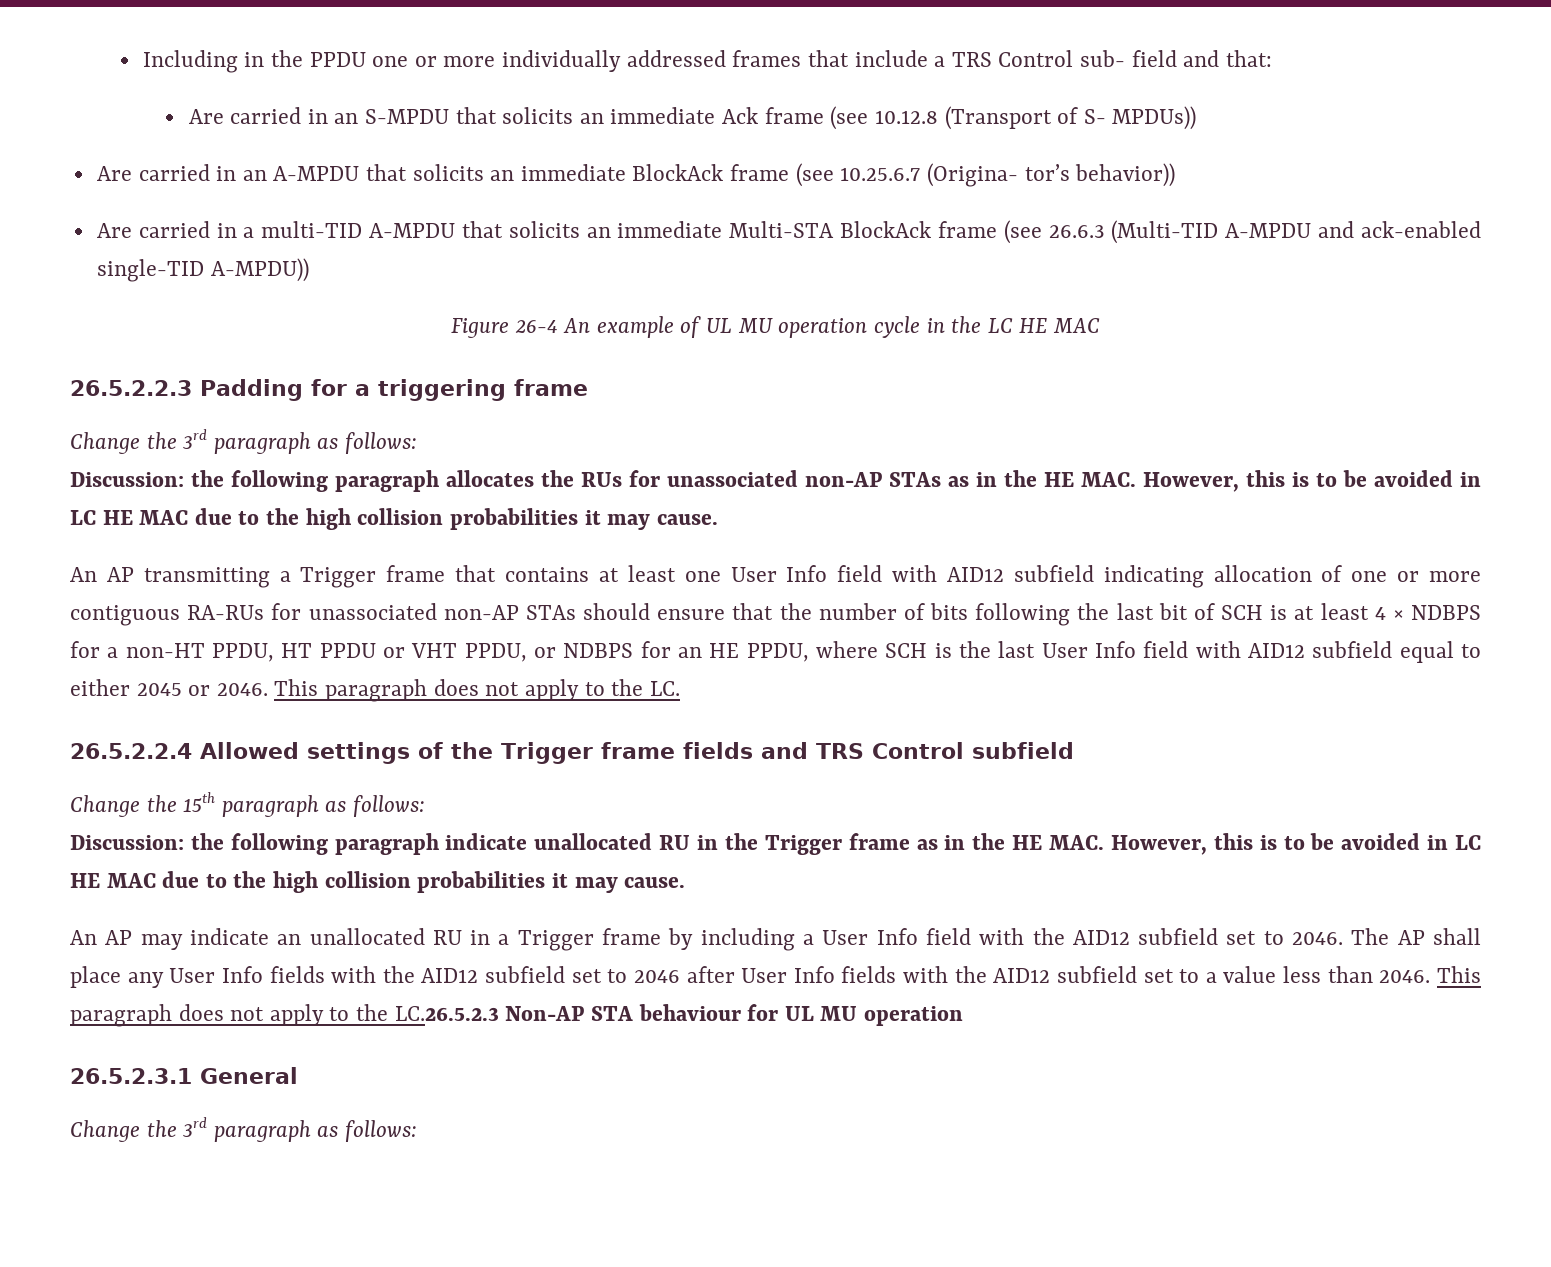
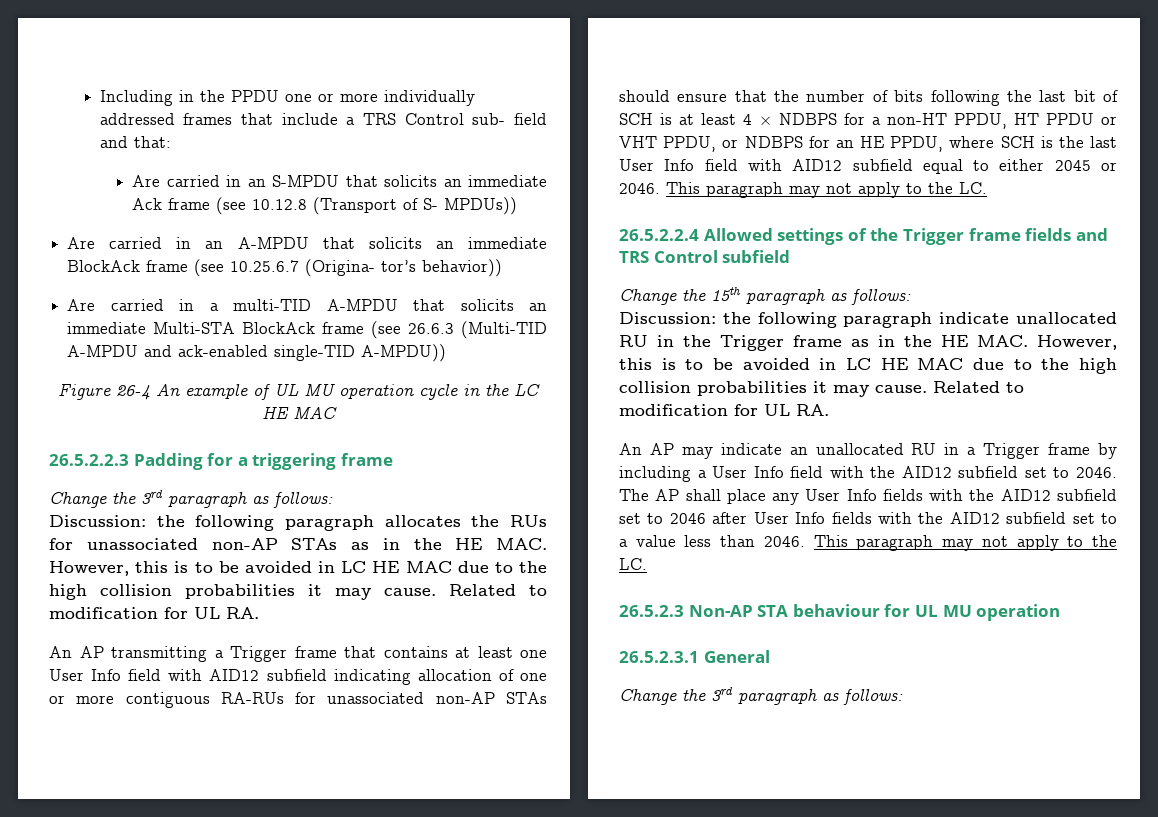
- Discussion: the following paragraph allocates the RUs for unassociated non-AP STAs as in the HE MAC. However, this is to be avoided in LC HE MAC due to the high collision probabilities it may cause.
+ Discussion: the following paragraph allocates the RUs for unassociated non-AP STAs as in the HE MAC. However, this is to be avoided in LC HE MAC due to the high collision probabilities it may cause. Related to modification for UL RA.
- An AP transmitting a Trigger frame that contains at least one User Info field with AID12 subfield indicating allocation of one or more contiguous RA-RUs for unassociated non-AP STAs should ensure that the number of bits following the last bit of SCH is at least 4 × NDBPS for a non-HT PPDU, HT PPDU or VHT PPDU, or NDBPS for an HE PPDU, where SCH is the last User Info field with AID12 subfield equal to either 2045 or 2046. This paragraph does not apply to the LC.
+ An AP transmitting a Trigger frame that contains at least one User Info field with AID12 subfield indicating allocation of one or more contiguous RA-RUs for unassociated non-AP STAs should ensure that the number of bits following the last bit of SCH is at least 4 × NDBPS for a non-HT PPDU, HT PPDU or VHT PPDU, or NDBPS for an HE PPDU, where SCH is the last User Info field with AID12 subfield equal to either 2045 or 2046. This paragraph may not apply to the LC.
- Discussion: the following paragraph indicate unallocated RU in the Trigger frame as in the HE MAC. However, this is to be avoided in LC HE MAC due to the high collision probabilities it may cause.
+ Discussion: the following paragraph indicate unallocated RU in the Trigger frame as in the HE MAC. However, this is to be avoided in LC HE MAC due to the high collision probabilities it may cause. Related to modification for UL RA.
- The AP shall place any User Info fields with the AID12 subfield set to 2046 after User Info fields with the AID12 subfield set to a value less than 2046. This paragraph does not apply to the LC.26.5.2.3 Non-AP STA behaviour for UL MU operation
+ The AP shall place any User Info fields with the AID12 subfield set to 2046 after User Info fields with the AID12 subfield set to a value less than 2046. This paragraph may not apply to the LC.
+ 26.5.2.3 Non-AP STA behaviour for UL MU operation

